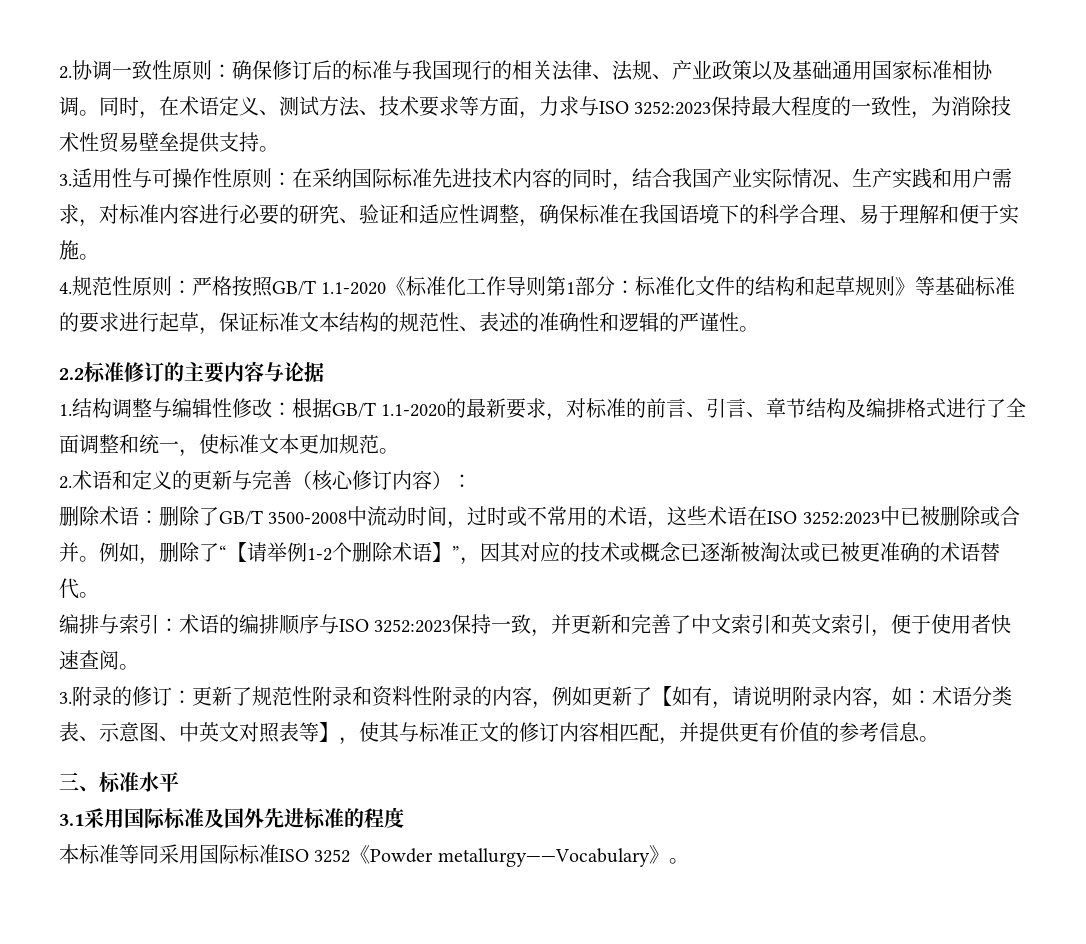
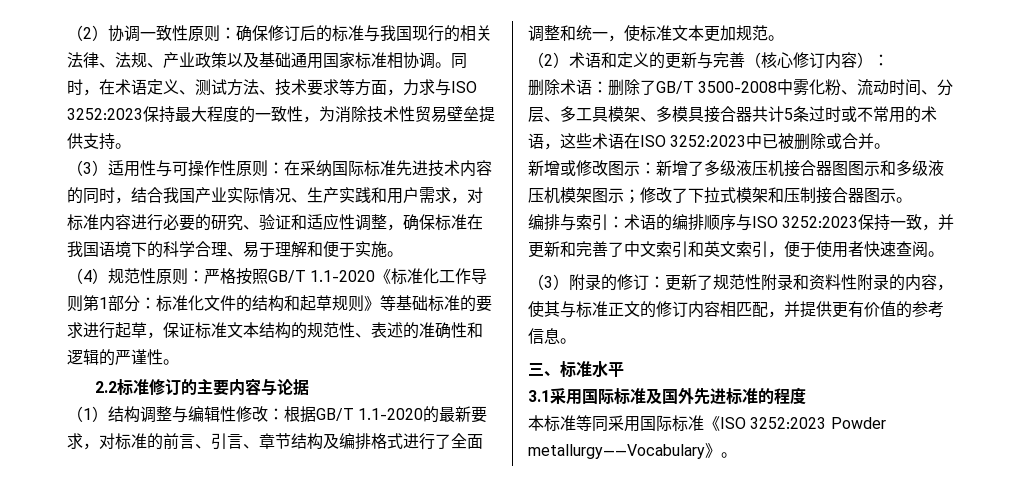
- 2.协调一致性原则：确保修订后的标准与我国现行的相关法律、法规、产业政策以及基础通用国家标准相协调。
+ （2）协调一致性原则：确保修订后的标准与我国现行的相关法律、法规、产业政策以及基础通用国家标准相协调。
- 3.适用性与可操作性原则：在采纳国际标准先进技术内容的同时，结合我国产业实际情况、生产实践和用户需求，对标准内容进行必要的研究、验证和适应性调整，确保标准在我国语境下的科学合理、易于理解和便于实施。
+ （3）适用性与可操作性原则：在采纳国际标准先进技术内容的同时，结合我国产业实际情况、生产实践和用户需求，对标准内容进行必要的研究、验证和适应性调整，确保标准在我国语境下的科学合理、易于理解和便于实施。
- 4.规范性原则：严格按照GB/T 1.1-2020《标准化工作导则第1部分：标准化文件的结构和起草规则》等基础标准的要求进行起草，保证标准文本结构的规范性、表述的准确性和逻辑的严谨性。
+ （4）规范性原则：严格按照GB/T 1.1-2020《标准化工作导则第1部分：标准化文件的结构和起草规则》等基础标准的要求进行起草，保证标准文本结构的规范性、表述的准确性和逻辑的严谨性。
- 1.结构调整与编辑性修改：根据GB/T 1.1-2020的最新要求，对标准的前言、引言、章节结构及编排格式进行了全面调整和统一，使标准文本更加规范。
+ （1）结构调整与编辑性修改：根据GB/T 1.1-2020的最新要求，对标准的前言、引言、章节结构及编排格式进行了全面调整和统一，使标准文本更加规范。
- 2.术语和定义的更新与完善（核心修订内容）：
+ （2）术语和定义的更新与完善（核心修订内容）：
- 删除术语：删除了GB/T 3500-2008中流动时间，过时或不常用的术语，这些术语在ISO 3252:2023中已被删除或合并。例如，删除了“【请举例1-2个删除术语】”，因其对应的技术或概念已逐渐被淘汰或已被更准确的术语替代。
+ 删除术语：删除了GB/T 3500-2008中雾化粉、流动时间、分层、多工具模架、多模具接合器共计5条过时或不常用的术语，这些术语在ISO 3252:2023中已被删除或合并。
+ 新增或修改图示：新增了多级液压机接合器图图示和多级液压机模架图示；修改了下拉式模架和压制接合器图示。
- 3.附录的修订：更新了规范性附录和资料性附录的内容，例如更新了【如有，请说明附录内容，如：术语分类表、示意图、中英文对照表等】，使其与标准正文的修订内容相匹配，并提供更有价值的参考信息。
+ （3）附录的修订：更新了规范性附录和资料性附录的内容，使其与标准正文的修订内容相匹配，并提供更有价值的参考信息。
- 本标准等同采用国际标准ISO 3252《Powder metallurgy——Vocabulary》。
+ 本标准等同采用国际标准《ISO 3252:2023 Powder metallurgy——Vocabulary》。

